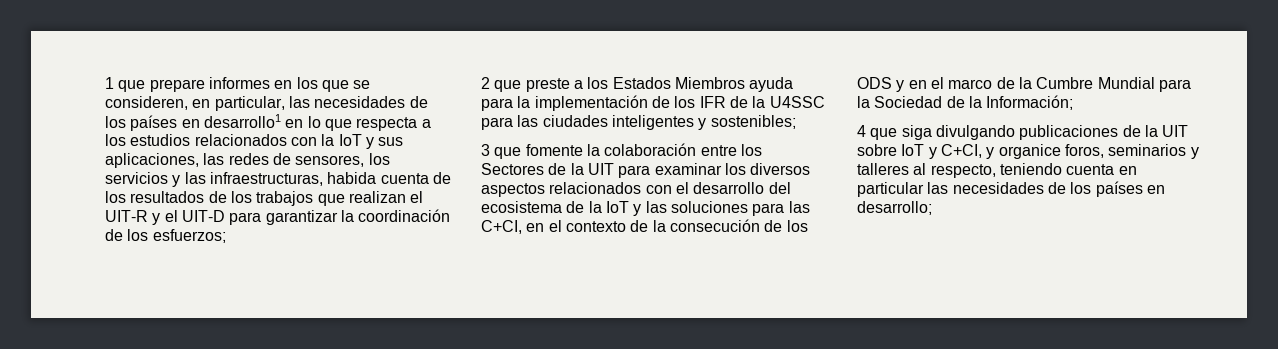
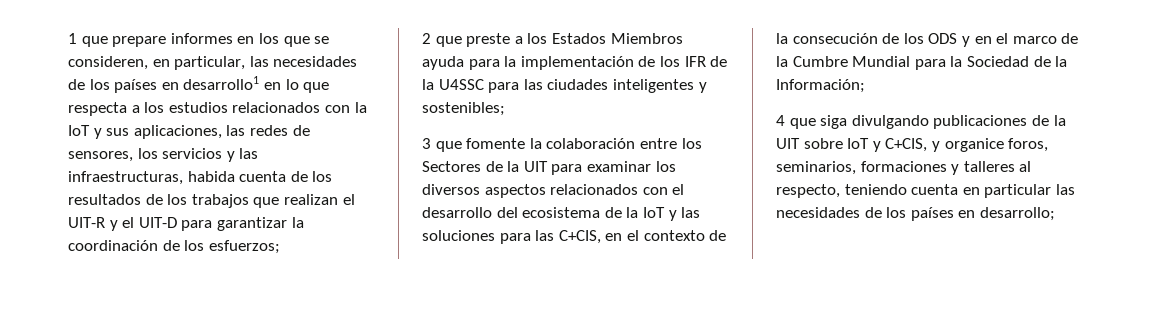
- 3 que fomente la colaboración entre los Sectores de la UIT para examinar los diversos aspectos relacionados con el desarrollo del ecosistema de la IoT y las soluciones para las C+CI, en el contexto de la consecución de los ODS y en el marco de la Cumbre Mundial para la Sociedad de la Información;
+ 3 que fomente la colaboración entre los Sectores de la UIT para examinar los diversos aspectos relacionados con el desarrollo del ecosistema de la IoT y las soluciones para las C+CIS, en el contexto de la consecución de los ODS y en el marco de la Cumbre Mundial para la Sociedad de la Información;
- 4 que siga divulgando publicaciones de la UIT sobre IoT y C+CI, y organice foros, seminarios y talleres al respecto, teniendo cuenta en particular las necesidades de los países en desarrollo;
+ 4 que siga divulgando publicaciones de la UIT sobre IoT y C+CIS, y organice foros, seminarios, formaciones y talleres al respecto, teniendo cuenta en particular las necesidades de los países en desarrollo;

